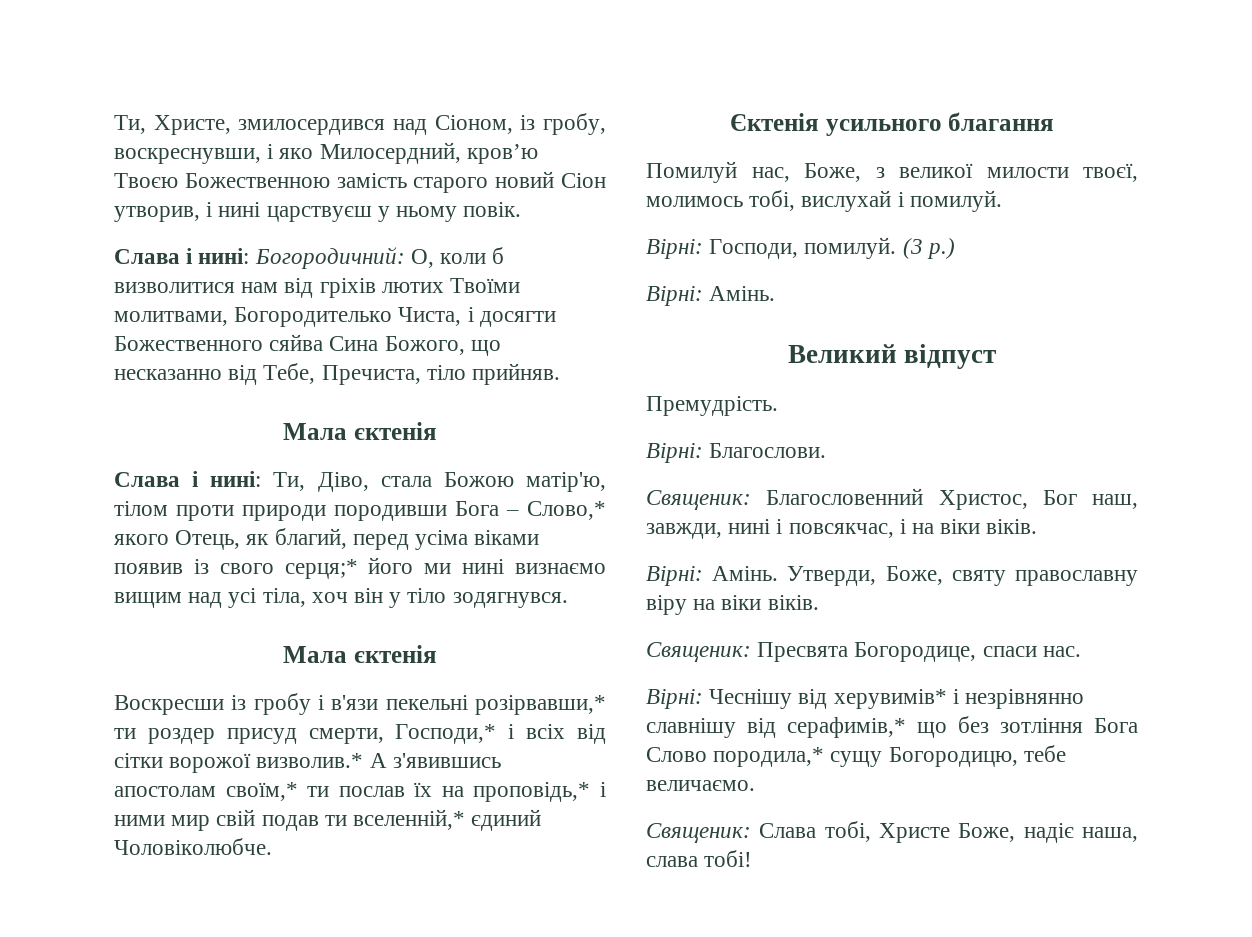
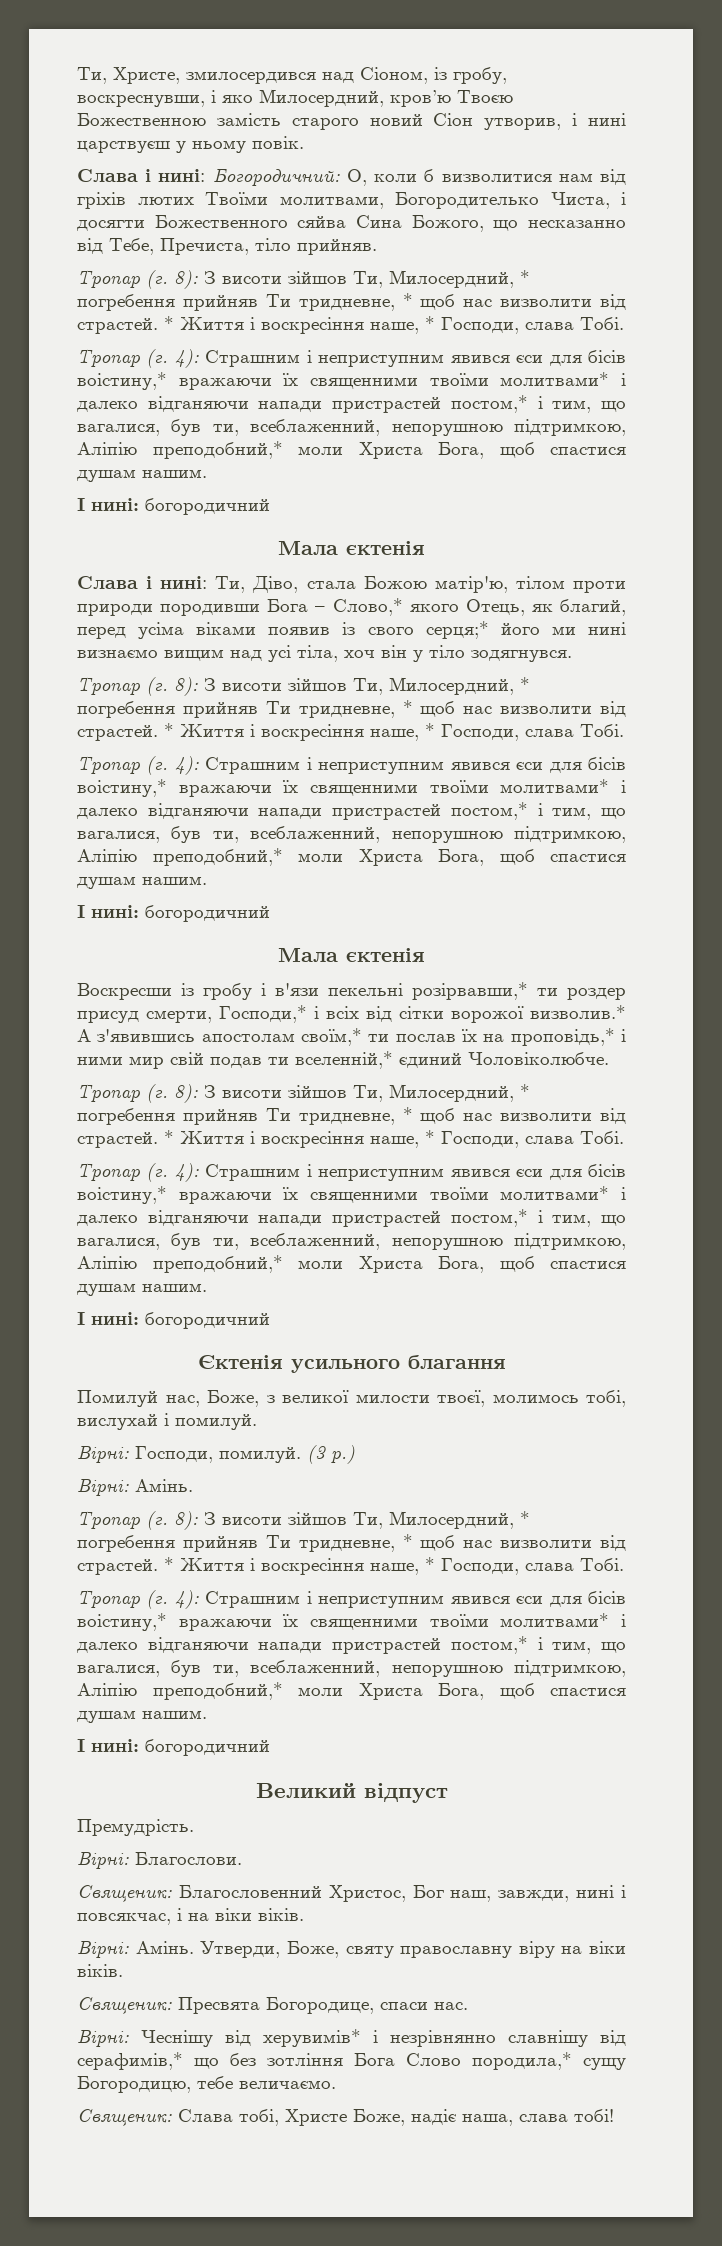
  Слава і нині: Богородичний: О, коли б визволитися нам від гріхів лютих Твоїми молитвами, Богородителько Чиста, і досягти Божественного сяйва Сина Божого, що несказанно від Тебе, Пречиста, тіло прийняв.
+ Тропар (г. 8): З висоти зійшов Ти, Милосердний, * погребення прийняв Ти тридневне, * щоб нас визволити від страстей. * Життя і воскресіння наше, * Господи, слава Тобі.
+ Тропар (г. 4): Страшним і неприступним явився єси для бісів воістину,* вражаючи їх священними твоїми молитвами* і далеко відганяючи напади пристрастей постом,* і тим, що вагалися, був ти, всеблаженний, непорушною підтримкою, Аліпію преподобний,* моли Христа Бога, щоб спастися душам нашим.
+ І нині: богородичний
  Слава і нині: Ти, Діво, стала Божою матір'ю, тілом проти природи породивши Бога – Слово,* якого Отець, як благий, перед усіма віками появив із свого серця;* його ми нині визнаємо вищим над усі тіла, хоч він у тіло зодягнувся.
+ Тропар (г. 8): З висоти зійшов Ти, Милосердний, * погребення прийняв Ти тридневне, * щоб нас визволити від страстей. * Життя і воскресіння наше, * Господи, слава Тобі.
+ Тропар (г. 4): Страшним і неприступним явився єси для бісів воістину,* вражаючи їх священними твоїми молитвами* і далеко відганяючи напади пристрастей постом,* і тим, що вагалися, був ти, всеблаженний, непорушною підтримкою, Аліпію преподобний,* моли Христа Бога, щоб спастися душам нашим.
+ І нині: богородичний
  Воскресши із гробу і в'язи пекельні розірвавши,* ти роздер присуд смерти, Господи,* і всіх від сітки ворожої визволив.* А з'явившись апостолам своїм,* ти послав їх на проповідь,* і ними мир свій подав ти вселенній,* єдиний Чоловіколюбче.
+ Тропар (г. 8): З висоти зійшов Ти, Милосердний, * погребення прийняв Ти тридневне, * щоб нас визволити від страстей. * Життя і воскресіння наше, * Господи, слава Тобі.
+ Тропар (г. 4): Страшним і неприступним явився єси для бісів воістину,* вражаючи їх священними твоїми молитвами* і далеко відганяючи напади пристрастей постом,* і тим, що вагалися, був ти, всеблаженний, непорушною підтримкою, Аліпію преподобний,* моли Христа Бога, щоб спастися душам нашим.
+ І нині: богородичний
  (3 р.)
  Вірні: Амінь.
+ Тропар (г. 8): З висоти зійшов Ти, Милосердний, * погребення прийняв Ти тридневне, * щоб нас визволити від страстей. * Життя і воскресіння наше, * Господи, слава Тобі.
+ Тропар (г. 4): Страшним і неприступним явився єси для бісів воістину,* вражаючи їх священними твоїми молитвами* і далеко відганяючи напади пристрастей постом,* і тим, що вагалися, був ти, всеблаженний, непорушною підтримкою, Аліпію преподобний,* моли Христа Бога, щоб спастися душам нашим.
+ І нині: богородичний

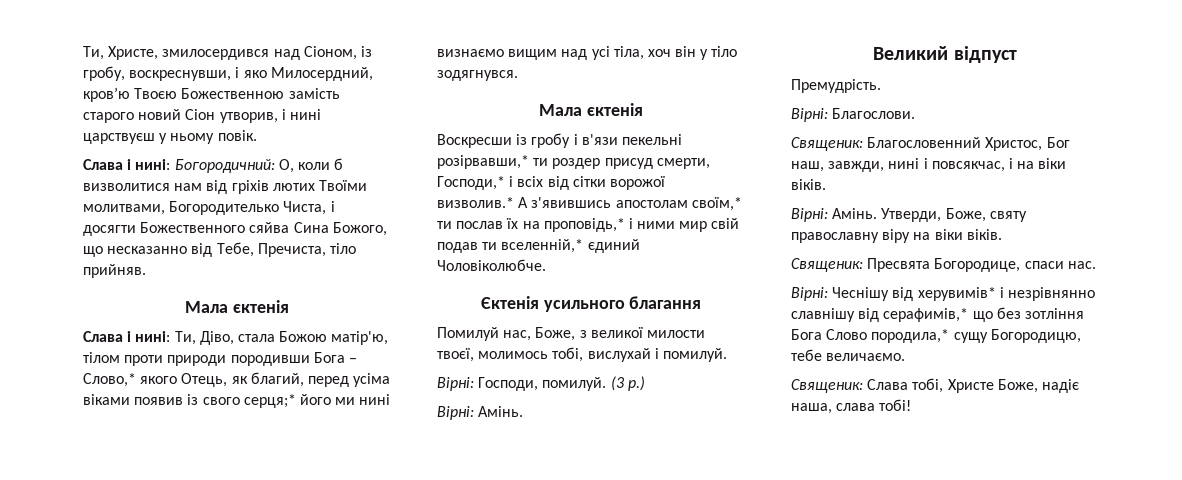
  Слава і нині: Богородичний: О, коли б визволитися нам від гріхів лютих Твоїми молитвами, Богородителько Чиста, і досягти Божественного сяйва Сина Божого, що несказанно від Тебе, Пречиста, тіло прийняв.
- Тропар (г. 8): З висоти зійшов Ти, Милосердний, * погребення прийняв Ти тридневне, * щоб нас визволити від страстей. * Життя і воскресіння наше, * Господи, слава Тобі.
- Тропар (г. 4): Страшним і неприступним явився єси для бісів воістину,* вражаючи їх священними твоїми молитвами* і далеко відганяючи напади пристрастей постом,* і тим, що вагалися, був ти, всеблаженний, непорушною підтримкою, Аліпію преподобний,* моли Христа Бога, щоб спастися душам нашим.
- І нині: богородичний
  Слава і нині: Ти, Діво, стала Божою матір'ю, тілом проти природи породивши Бога – Слово,* якого Отець, як благий, перед усіма віками появив із свого серця;* його ми нині визнаємо вищим над усі тіла, хоч він у тіло зодягнувся.
- Тропар (г. 8): З висоти зійшов Ти, Милосердний, * погребення прийняв Ти тридневне, * щоб нас визволити від страстей. * Життя і воскресіння наше, * Господи, слава Тобі.
- Тропар (г. 4): Страшним і неприступним явився єси для бісів воістину,* вражаючи їх священними твоїми молитвами* і далеко відганяючи напади пристрастей постом,* і тим, що вагалися, був ти, всеблаженний, непорушною підтримкою, Аліпію преподобний,* моли Христа Бога, щоб спастися душам нашим.
- І нині: богородичний
  Воскресши із гробу і в'язи пекельні розірвавши,* ти роздер присуд смерти, Господи,* і всіх від сітки ворожої визволив.* А з'явившись апостолам своїм,* ти послав їх на проповідь,* і ними мир свій подав ти вселенній,* єдиний Чоловіколюбче.
- Тропар (г. 8): З висоти зійшов Ти, Милосердний, * погребення прийняв Ти тридневне, * щоб нас визволити від страстей. * Життя і воскресіння наше, * Господи, слава Тобі.
- Тропар (г. 4): Страшним і неприступним явився єси для бісів воістину,* вражаючи їх священними твоїми молитвами* і далеко відганяючи напади пристрастей постом,* і тим, що вагалися, був ти, всеблаженний, непорушною підтримкою, Аліпію преподобний,* моли Христа Бога, щоб спастися душам нашим.
- І нині: богородичний
  (3 р.)
  Вірні: Амінь.
- Тропар (г. 8): З висоти зійшов Ти, Милосердний, * погребення прийняв Ти тридневне, * щоб нас визволити від страстей. * Життя і воскресіння наше, * Господи, слава Тобі.
- Тропар (г. 4): Страшним і неприступним явився єси для бісів воістину,* вражаючи їх священними твоїми молитвами* і далеко відганяючи напади пристрастей постом,* і тим, що вагалися, був ти, всеблаженний, непорушною підтримкою, Аліпію преподобний,* моли Христа Бога, щоб спастися душам нашим.
- І нині: богородичний

